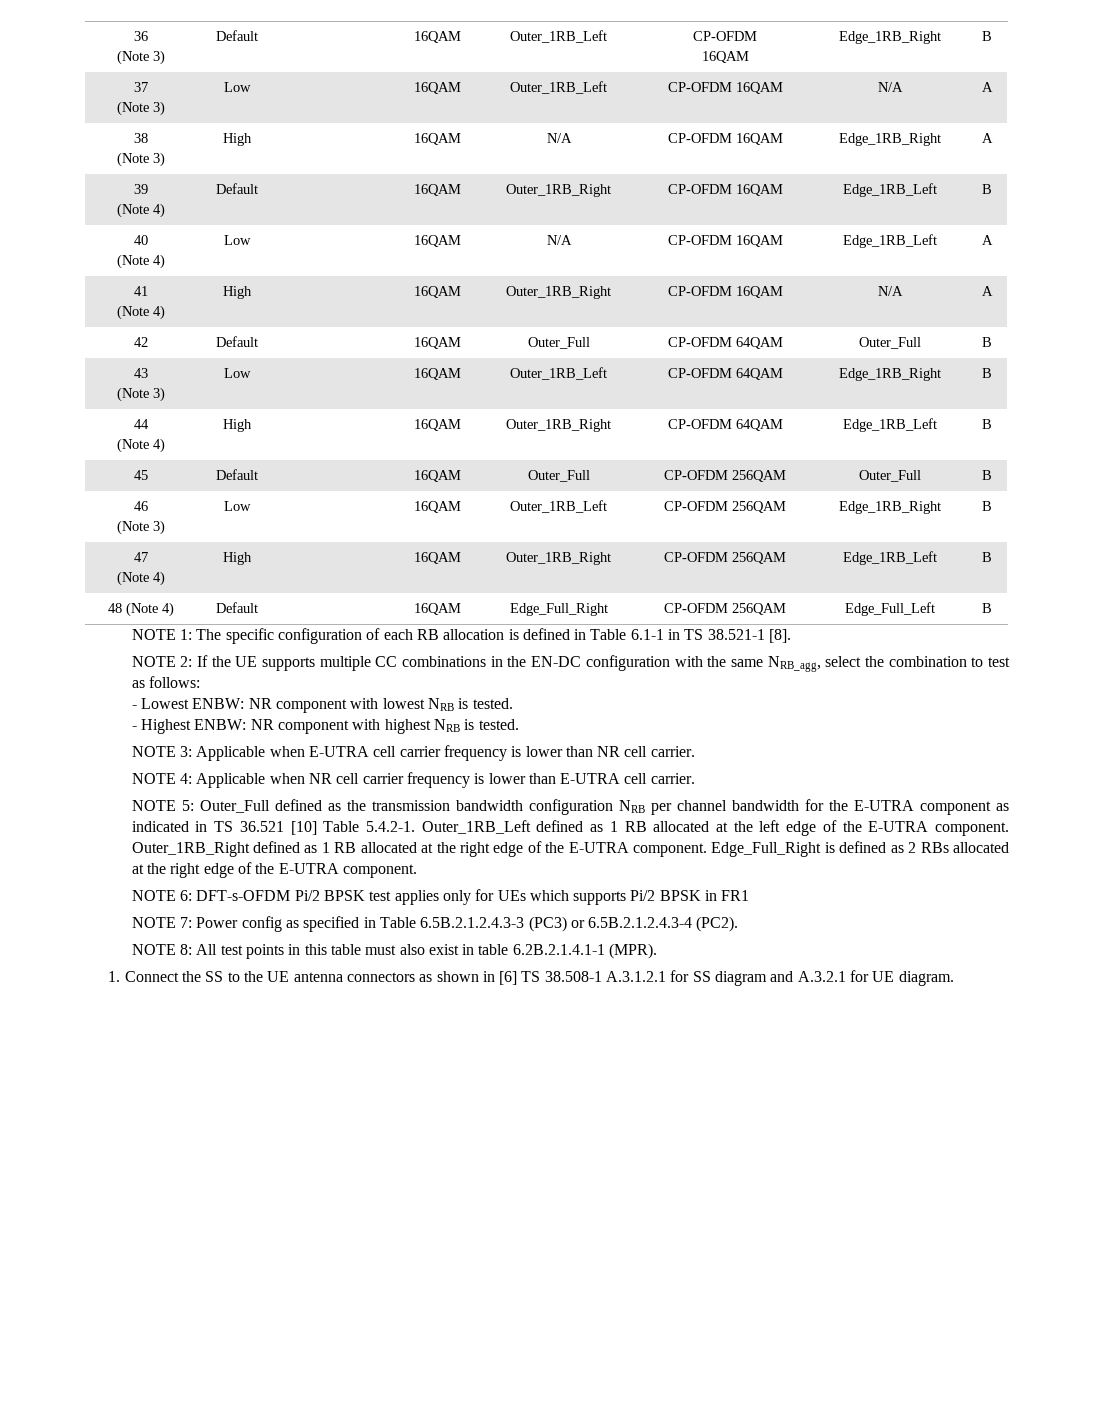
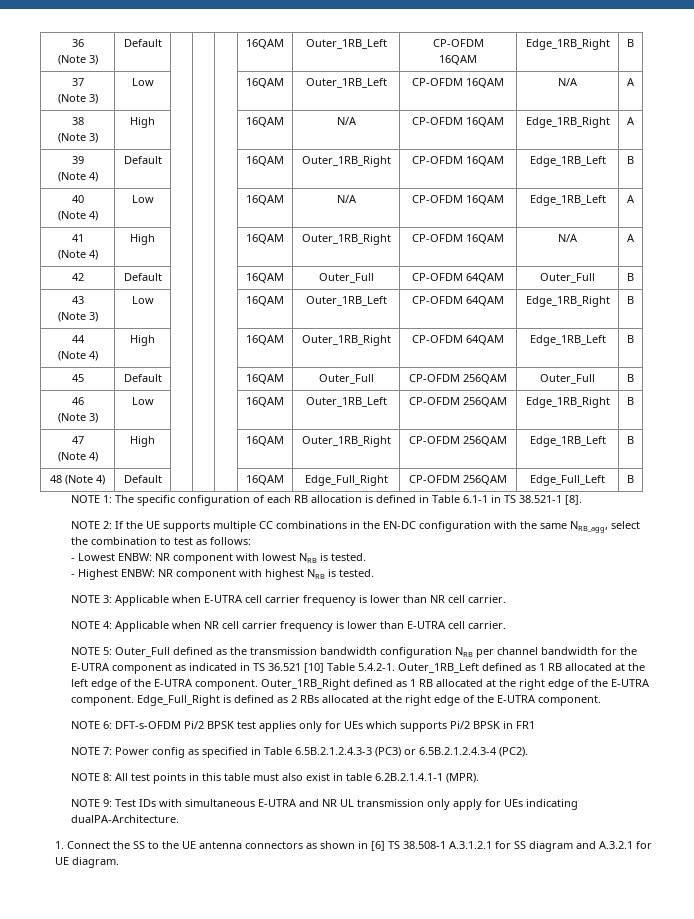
+ NOTE 9: Test IDs with simultaneous E-UTRA and NR UL transmission only apply for UEs indicating dualPA-Architecture.

